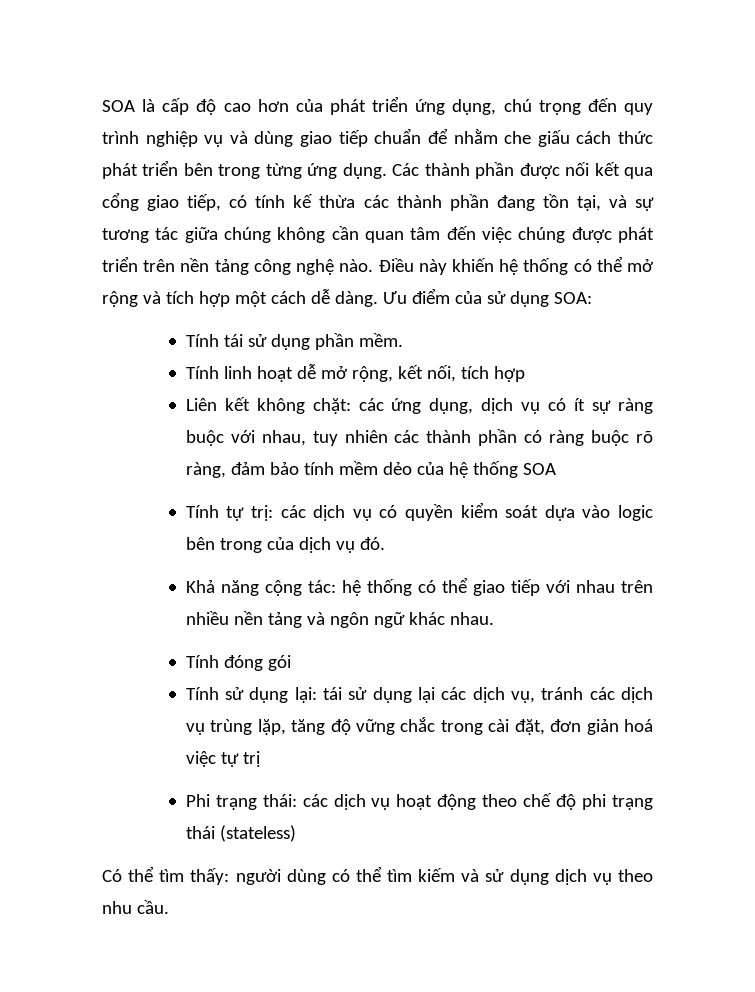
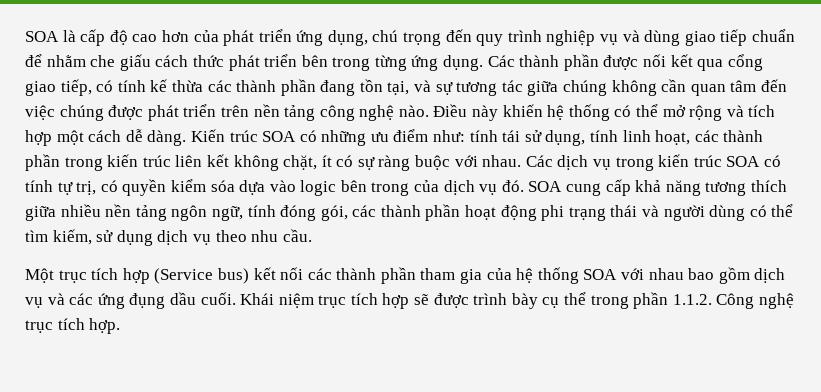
- Ưu điểm của sử dụng SOA:
- Tính tái sử dụng phần mềm.
- Tính linh hoạt dễ mở rộng, kết nối, tích hợp
- Liên kết không chặt: các ứng dụng, dịch vụ có ít sự ràng buộc với nhau, tuy nhiên các thành phần có ràng buộc rõ ràng, đảm bảo tính mềm dẻo của hệ thống SOA
- Tính tự trị: các dịch vụ có quyền kiểm soát dựa vào logic bên trong của dịch vụ đó.
- Khả năng cộng tác: hệ thống có thể giao tiếp với nhau trên nhiều nền tảng và ngôn ngữ khác nhau.
- Tính đóng gói
- Tính sử dụng lại: tái sử dụng lại các dịch vụ, tránh các dịch vụ trùng lặp, tăng độ vững chắc trong cài đặt, đơn giản hoá việc tự trị
- Phi trạng thái: các dịch vụ hoạt động theo chế độ phi trạng thái (stateless)
- Có thể tìm thấy: người dùng có thể tìm kiếm và sử dụng dịch vụ theo nhu cầu.
+ Kiến trúc SOA có những ưu điểm như: tính tái sử dụng, tính linh hoạt, các thành phần trong kiến trúc liên kết không chặt, ít có sự ràng buộc với nhau. Các dịch vụ trong kiến trúc SOA có tính tự trị, có quyền kiểm sóa dựa vào logic bên trong của dịch vụ đó. SOA cung cấp khả năng tương thích giữa nhiều nền tảng ngôn ngữ, tính đóng gói, các thành phần hoạt động phi trạng thái và người dùng có thể tìm kiếm, sử dụng dịch vụ theo nhu cầu.
+ Một trục tích hợp (Service bus) kết nối các thành phần tham gia của hệ thống SOA với nhau bao gồm dịch vụ và các ứng đụng dầu cuối. Khái niệm trục tích hợp sẽ được trình bày cụ thể trong phần 1.1.2. Công nghệ trục tích hợp.

